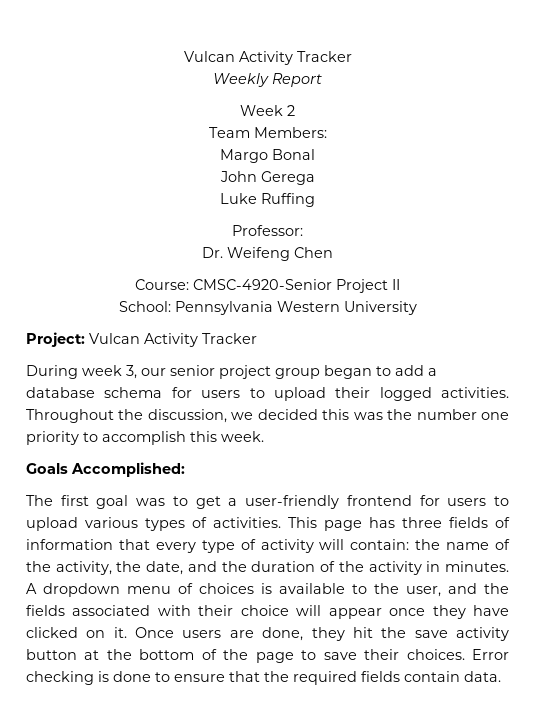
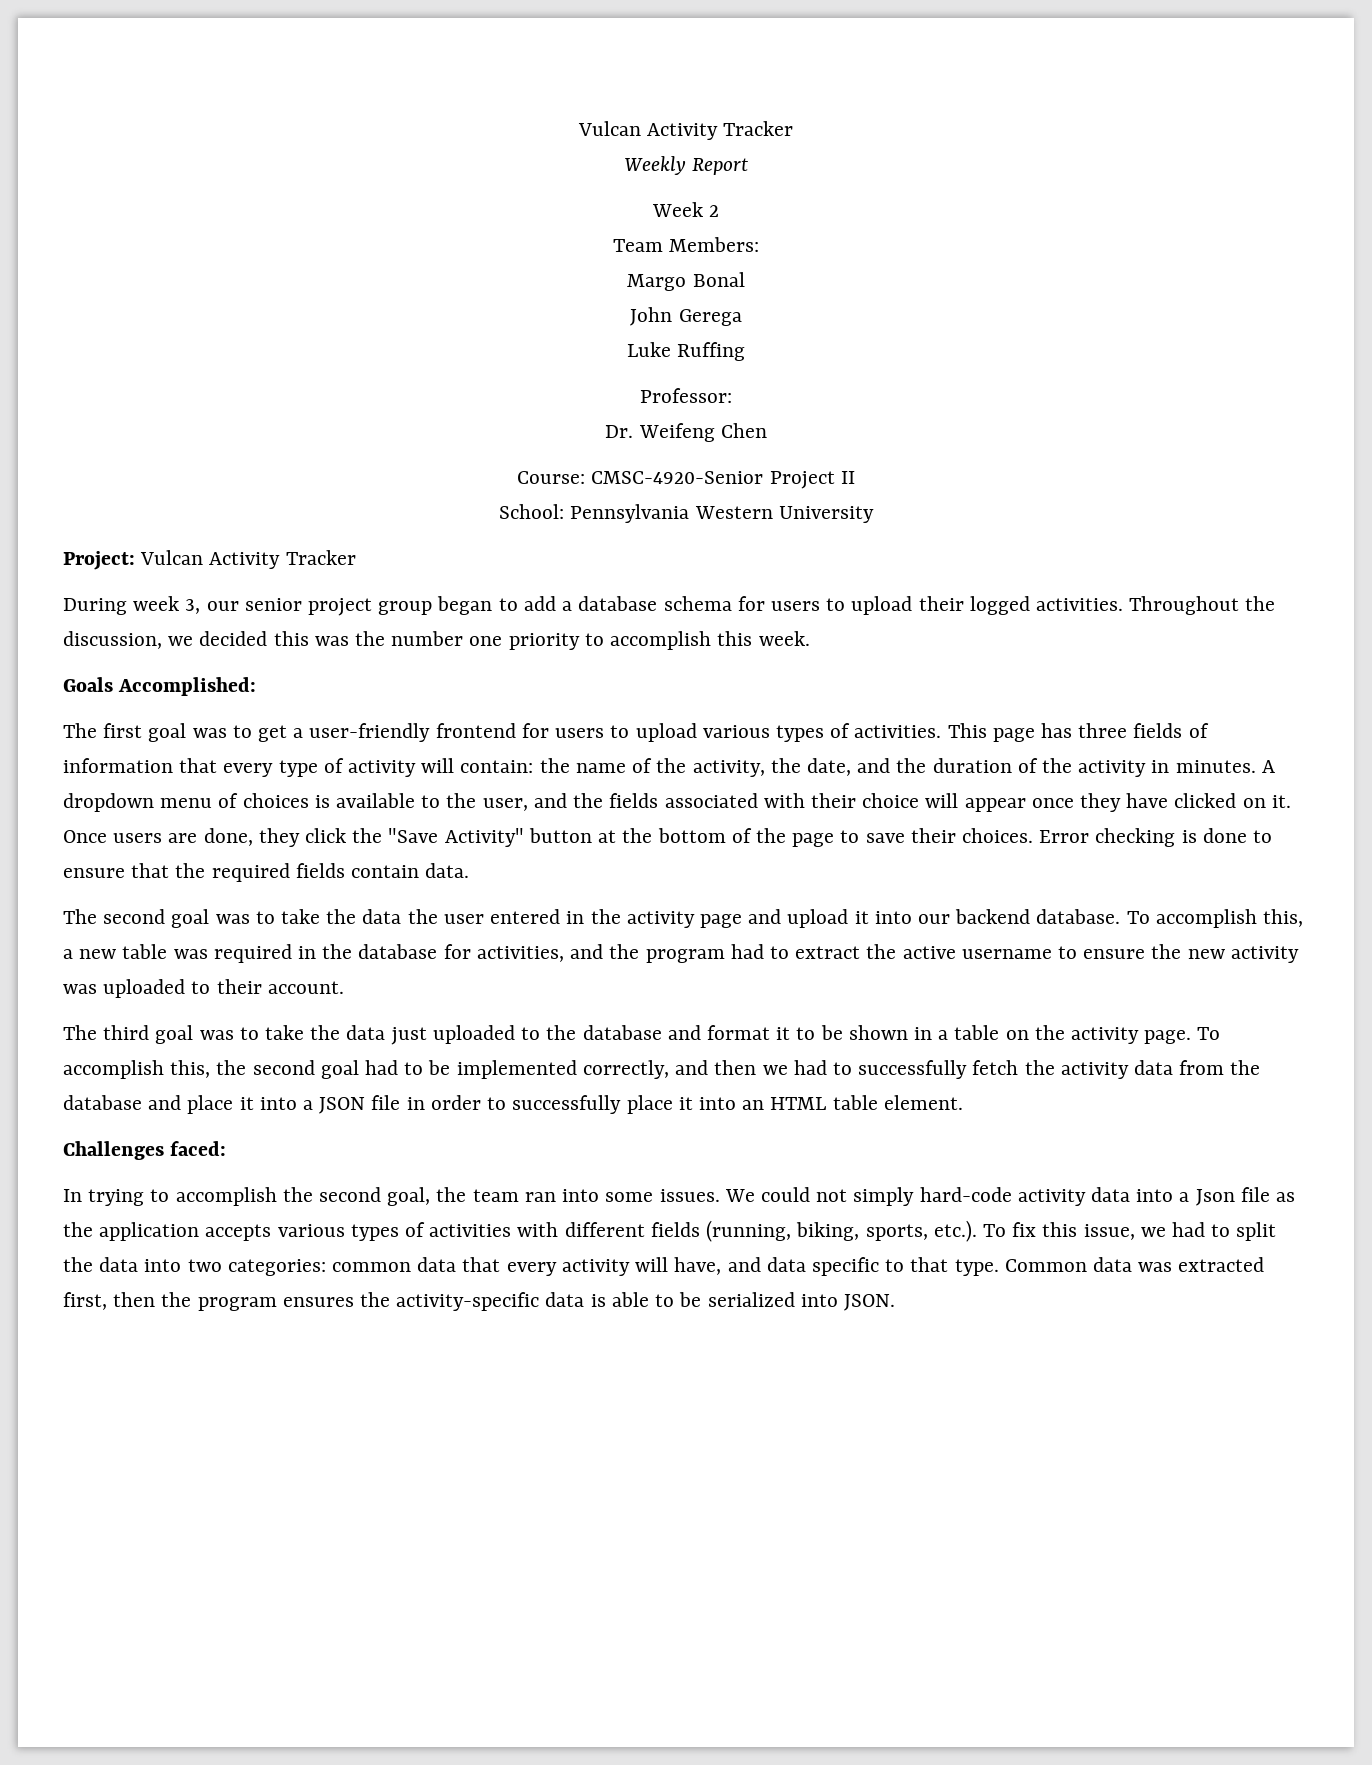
- Once users are done, they hit the save activity button at the bottom of the page to save their choices.
+ Once users are done, they click the "Save Activity" button at the bottom of the page to save their choices.
+ The second goal was to take the data the user entered in the activity page and upload it into our backend database. To accomplish this, a new table was required in the database for activities, and the program had to extract the active username to ensure the new activity was uploaded to their account.
+ The third goal was to take the data just uploaded to the database and format it to be shown in a table on the activity page. To accomplish this, the second goal had to be implemented correctly, and then we had to successfully fetch the activity data from the database and place it into a JSON file in order to successfully place it into an HTML table element.
+ Challenges faced:
+ In trying to accomplish the second goal, the team ran into some issues. We could not simply hard-code activity data into a Json file as the application accepts various types of activities with different fields (running, biking, sports, etc.). To fix this issue, we had to split the data into two categories: common data that every activity will have, and data specific to that type. Common data was extracted first, then the program ensures the activity-specific data is able to be serialized into JSON.

